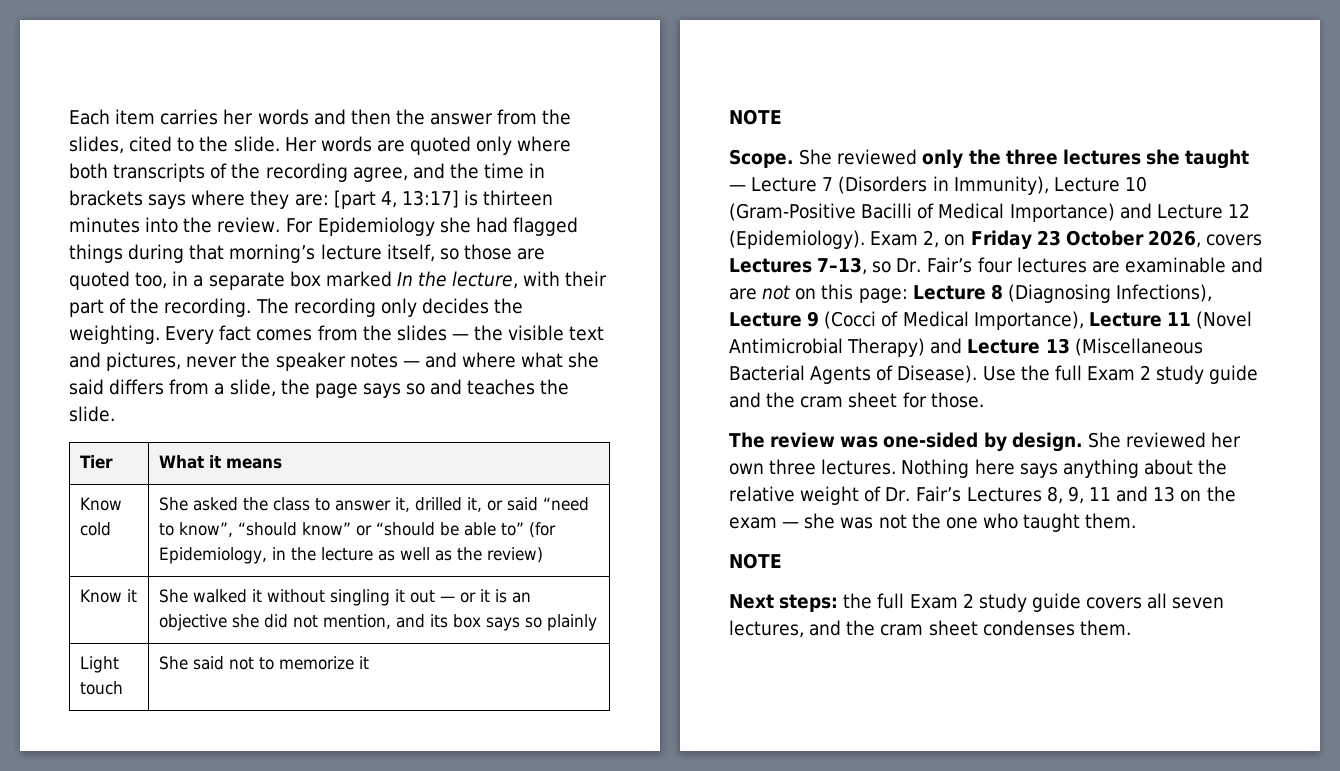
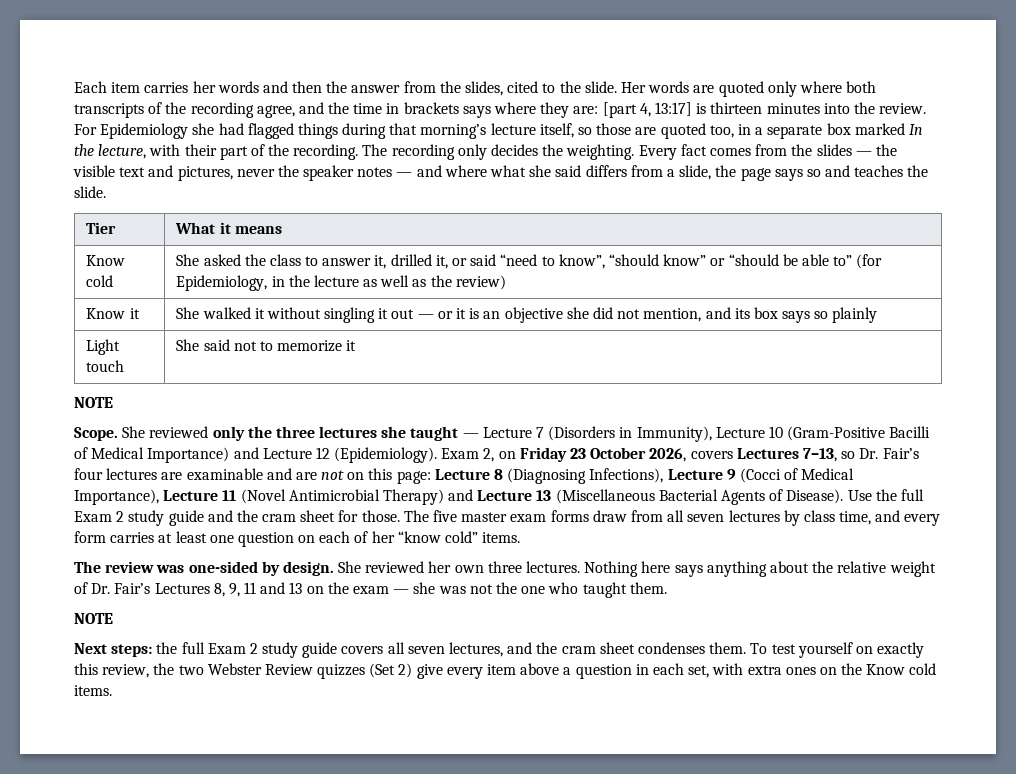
+ The five master exam forms draw from all seven lectures by class time, and every form carries at least one question on each of her “know cold” items.
+ To test yourself on exactly this review, the two Webster Review quizzes (Set 2) give every item above a question in each set, with extra ones on the Know cold items.

